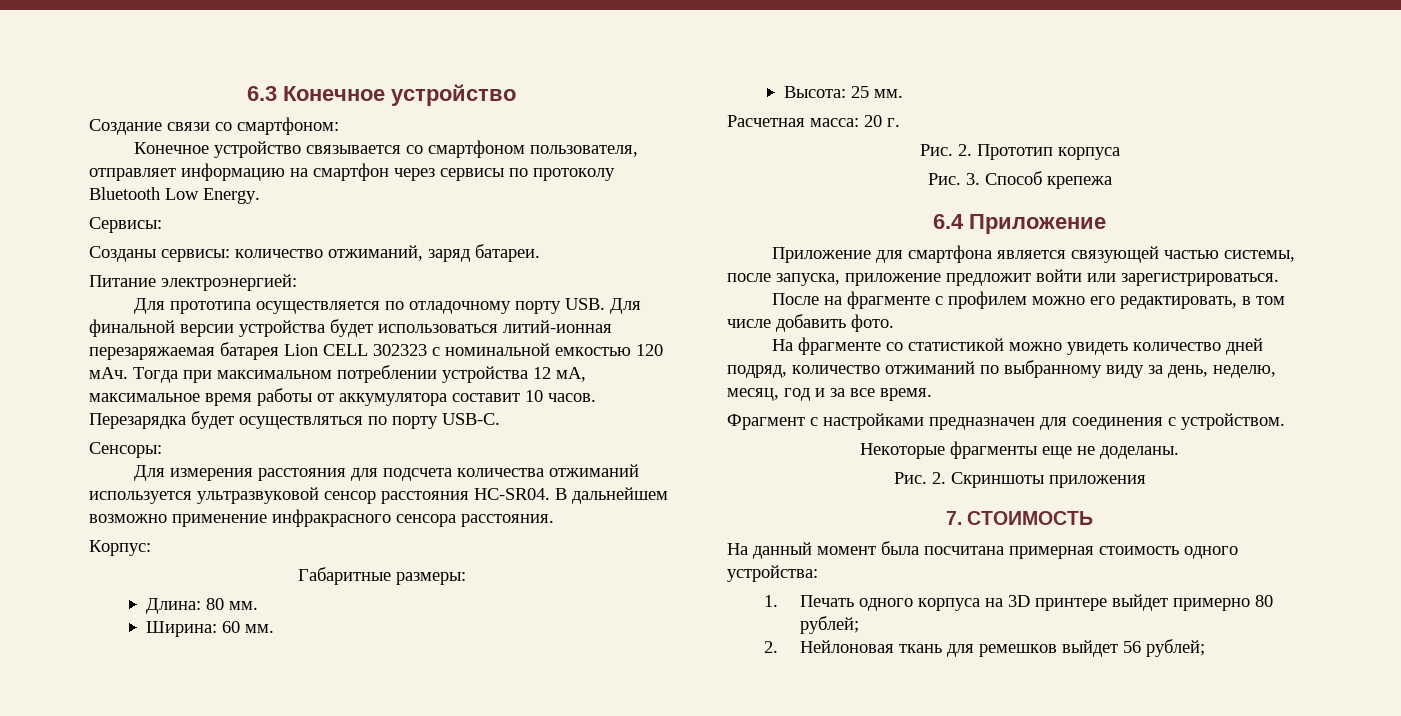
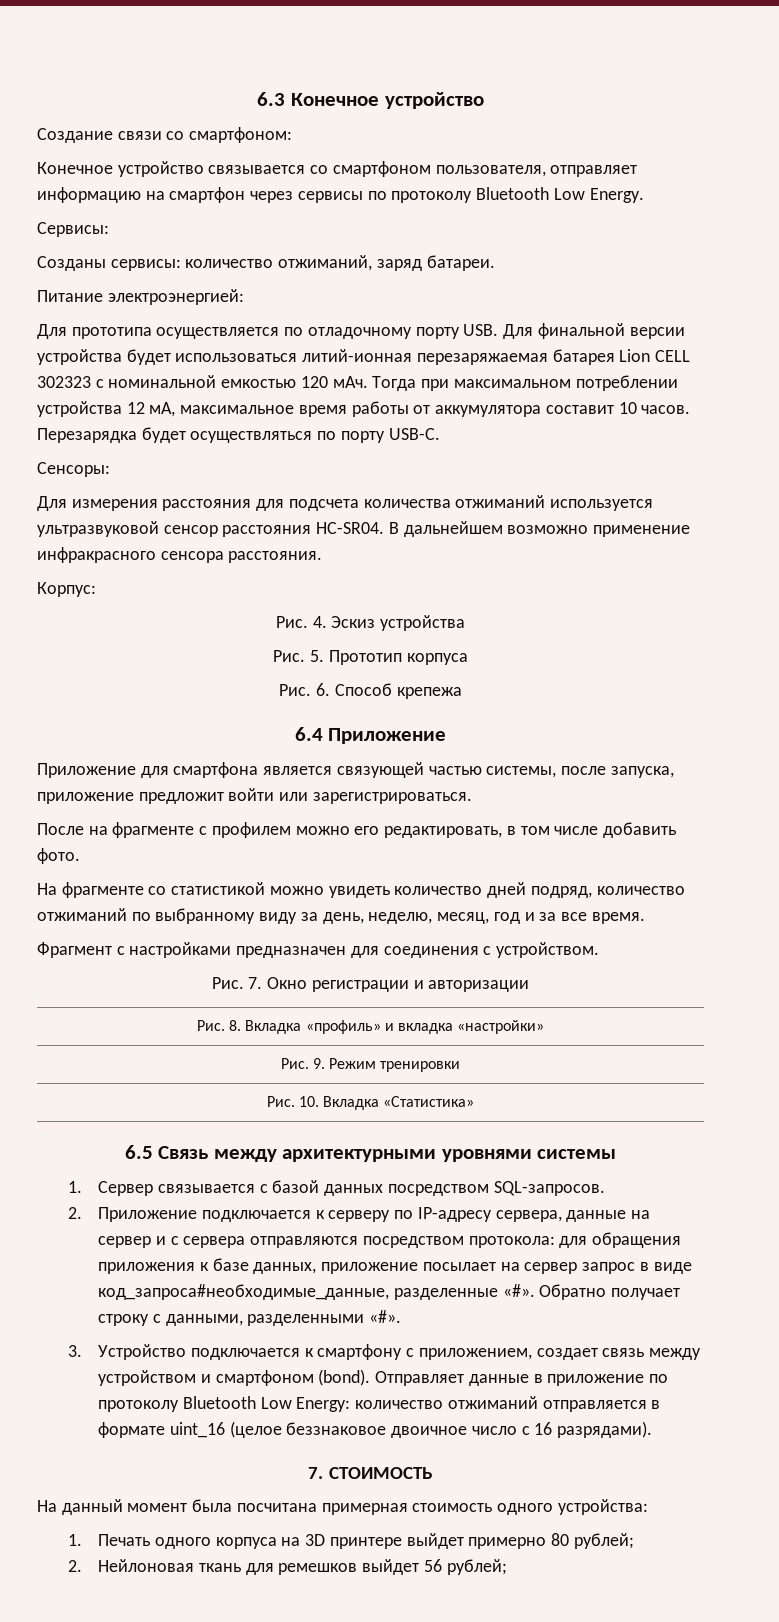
- Габаритные размеры:
- Длина: 80 мм.
- Ширина: 60 мм.
- Высота: 25 мм.
- Расчетная масса: 20 г.
- Рис. 2. Прототип корпуса
+ Рис. 4. Эскиз устройства
+ Рис. 5. Прототип корпуса
- Рис. 3. Способ крепежа
+ Рис. 6. Способ крепежа
- Некоторые фрагменты еще не доделаны.
- Рис. 2. Скриншоты приложения
+ Рис. 7. Окно регистрации и авторизации
+ Рис. 8. Вкладка «профиль» и вкладка «настройки»
+ Рис. 9. Режим тренировки
+ Рис. 10. Вкладка «Статистика»
+ 6.5 Связь между архитектурными уровнями системы
+ 1. Сервер связывается с базой данных посредством SQL-запросов.
+ 2. Приложение подключается к серверу по IP-адресу сервера, данные на сервер и с сервера отправляются посредством протокола: для обращения приложения к базе данных, приложение посылает на сервер запрос в виде код_запроса#необходимые_данные, разделенные «#». Обратно получает строку с данными, разделенными «#».
+ 3. Устройство подключается к смартфону с приложением, создает связь между устройством и смартфоном (bond). Отправляет данные в приложение по протоколу Bluetooth Low Energy: количество отжиманий отправляется в формате uint_16 (целое беззнаковое двоичное число с 16 разрядами).

